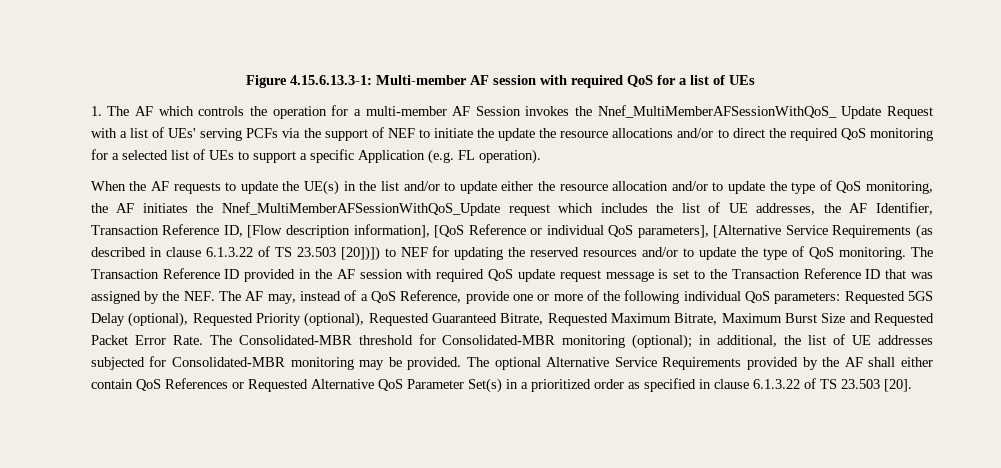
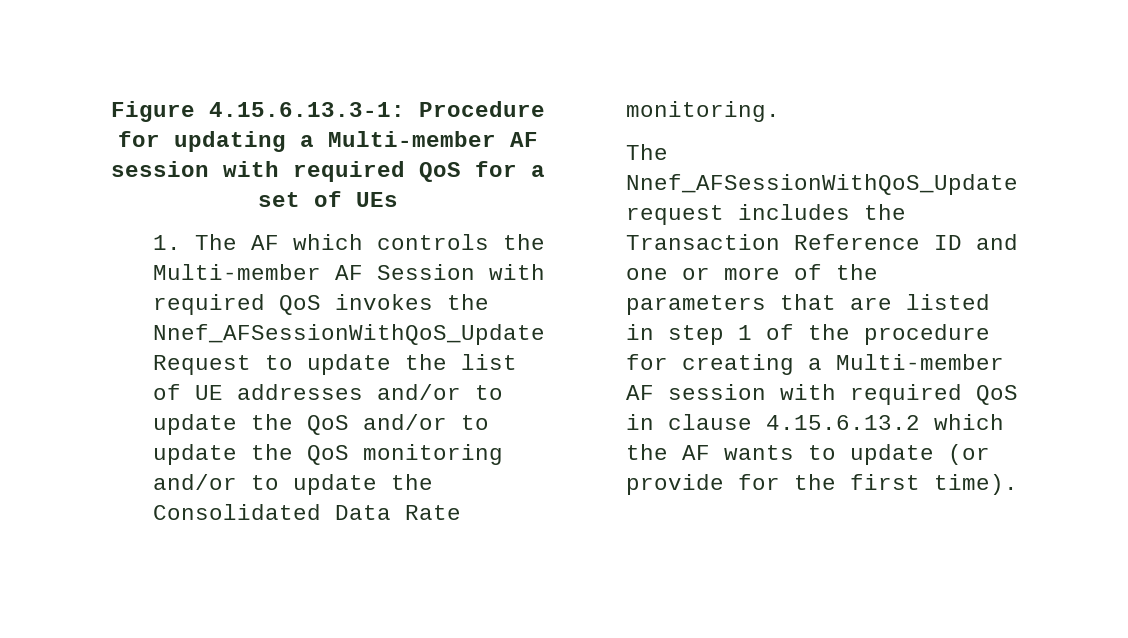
- Figure 4.15.6.13.3-1: Multi-member AF session with required QoS for a list of UEs
+ Figure 4.15.6.13.3-1: Procedure for updating a Multi-member AF session with required QoS for a set of UEs
- 1. The AF which controls the operation for a multi-member AF Session invokes the Nnef_MultiMemberAFSessionWithQoS_ Update Request with a list of UEs' serving PCFs via the support of NEF to initiate the update the resource allocations and/or to direct the required QoS monitoring for a selected list of UEs to support a specific Application (e.g. FL operation).
- When the AF requests to update the UE(s) in the list and/or to update either the resource allocation and/or to update the type of QoS monitoring, the AF initiates the Nnef_MultiMemberAFSessionWithQoS_Update request which includes the list of UE addresses, the AF Identifier, Transaction Reference ID, [Flow description information], [QoS Reference or individual QoS parameters], [Alternative Service Requirements (as described in clause 6.1.3.22 of TS 23.503 [20])]) to NEF for updating the reserved resources and/or to update the type of QoS monitoring. The Transaction Reference ID provided in the AF session with required QoS update request message is set to the Transaction Reference ID that was assigned by the NEF. The AF may, instead of a QoS Reference, provide one or more of the following individual QoS parameters: Requested 5GS Delay (optional), Requested Priority (optional), Requested Guaranteed Bitrate, Requested Maximum Bitrate, Maximum Burst Size and Requested Packet Error Rate. The Consolidated-MBR threshold for Consolidated-MBR monitoring (optional); in additional, the list of UE addresses subjected for Consolidated-MBR monitoring may be provided. The optional Alternative Service Requirements provided by the AF shall either contain QoS References or Requested Alternative QoS Parameter Set(s) in a prioritized order as specified in clause 6.1.3.22 of TS 23.503 [20].
+ 1. The AF which controls the Multi-member AF Session with required QoS invokes the Nnef_AFSessionWithQoS_Update Request to update the list of UE addresses and/or to update the QoS and/or to update the QoS monitoring and/or to update the Consolidated Data Rate monitoring.
+ The Nnef_AFSessionWithQoS_Update request includes the Transaction Reference ID and one or more of the parameters that are listed in step 1 of the procedure for creating a Multi-member AF session with required QoS in clause 4.15.6.13.2 which the AF wants to update (or provide for the first time).

